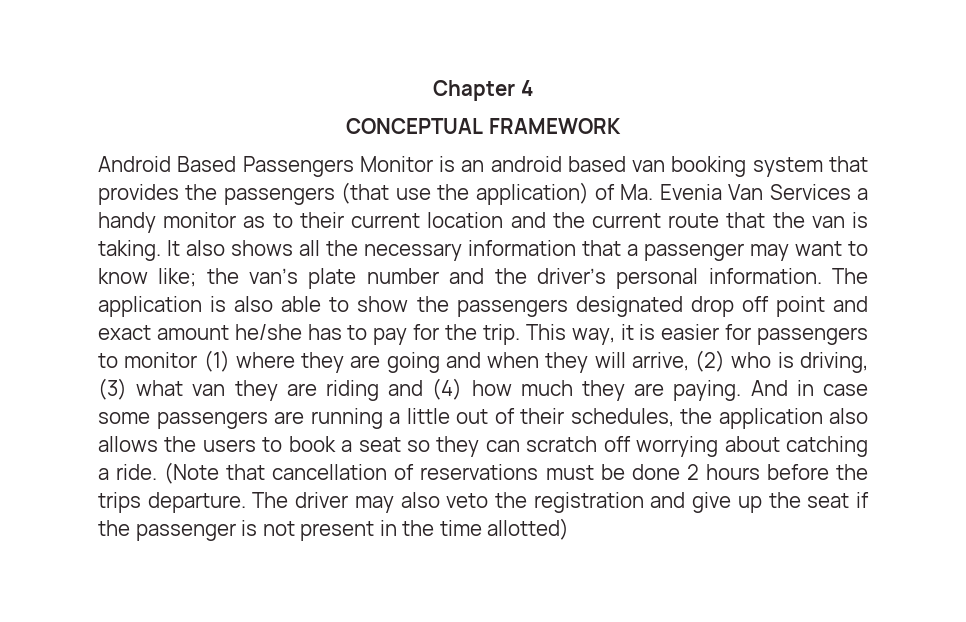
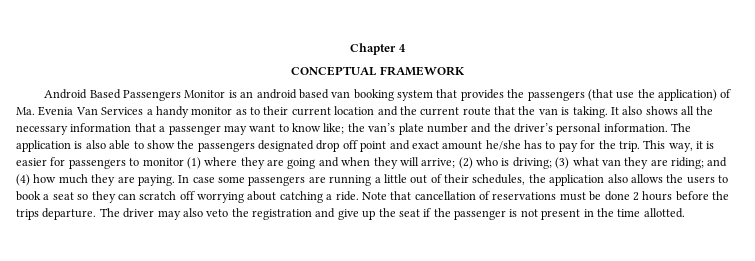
- This way, it is easier for passengers to monitor (1) where they are going and when they will arrive, (2) who is driving, (3) what van they are riding and (4) how much they are paying.
+ This way, it is easier for passengers to monitor (1) where they are going and when they will arrive; (2) who is driving; (3) what van they are riding; and (4) how much they are paying.
- And in case some passengers are running a little out of their schedules, the application also allows the users to book a seat so they can scratch off worrying about catching a ride.
+ In case some passengers are running a little out of their schedules, the application also allows the users to book a seat so they can scratch off worrying about catching a ride.
- (Note that cancellation of reservations must be done 2 hours before the trips departure.
+ Note that cancellation of reservations must be done 2 hours before the trips departure.
- The driver may also veto the registration and give up the seat if the passenger is not present in the time allotted)
+ The driver may also veto the registration and give up the seat if the passenger is not present in the time allotted.

